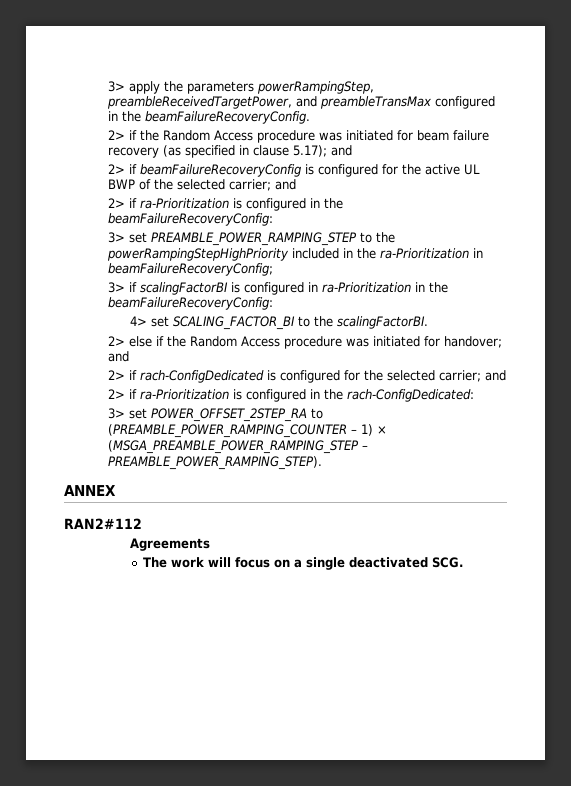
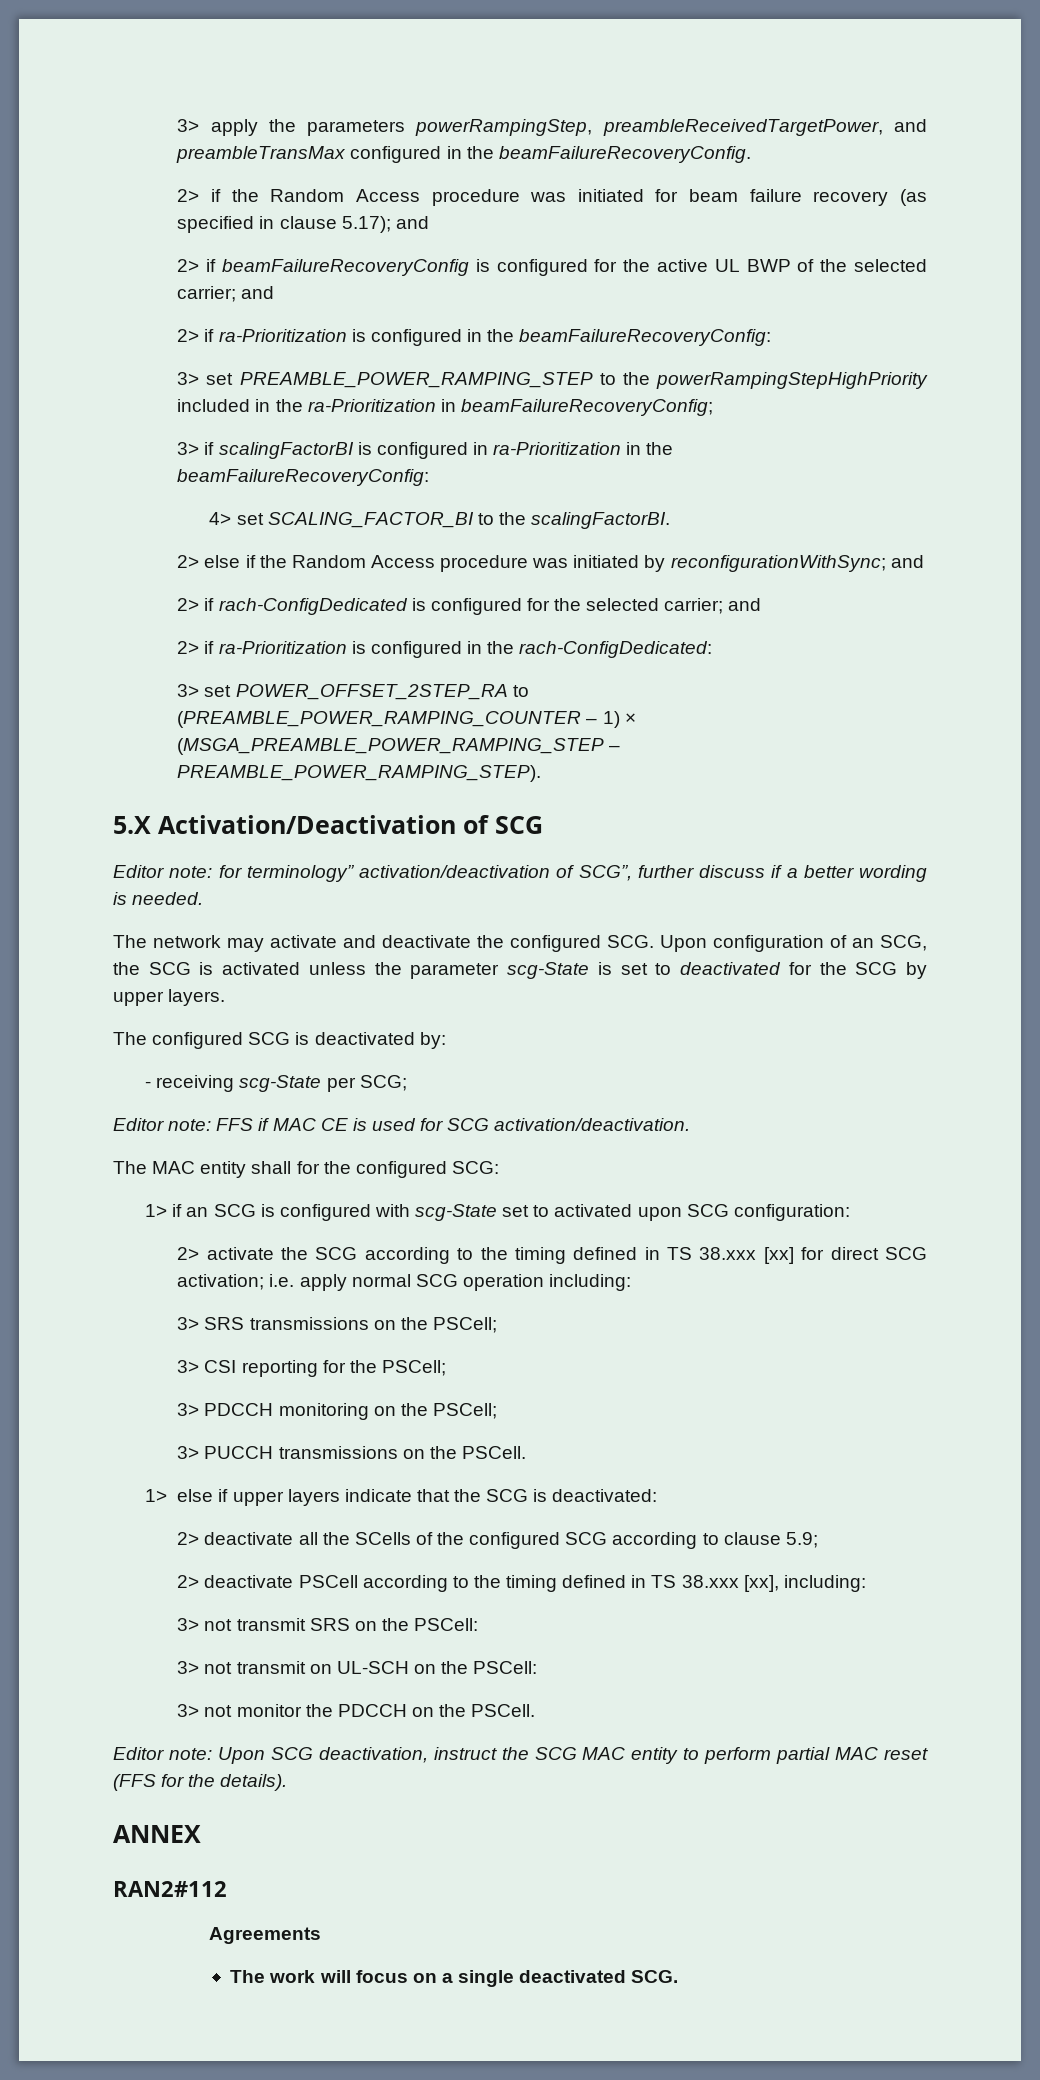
- 2> else if the Random Access procedure was initiated for handover; and
+ 2> else if the Random Access procedure was initiated by reconfigurationWithSync; and
+ 5.X Activation/Deactivation of SCG
+ Editor note: for terminology” activation/deactivation of SCG”, further discuss if a better wording is needed.
+ The network may activate and deactivate the configured SCG. Upon configuration of an SCG, the SCG is activated unless the parameter scg-State is set to deactivated for the SCG by upper layers.
+ The configured SCG is deactivated by:
+ - receiving scg-State per SCG;
+ Editor note: FFS if MAC CE is used for SCG activation/deactivation.
+ The MAC entity shall for the configured SCG:
+ 1> if an SCG is configured with scg-State set to activated upon SCG configuration:
+ 2> activate the SCG according to the timing defined in TS 38.xxx [xx] for direct SCG activation; i.e. apply normal SCG operation including:
+ 3> SRS transmissions on the PSCell;
+ 3> CSI reporting for the PSCell;
+ 3> PDCCH monitoring on the PSCell;
+ 3> PUCCH transmissions on the PSCell.
+ 1> else if upper layers indicate that the SCG is deactivated:
+ 2> deactivate all the SCells of the configured SCG according to clause 5.9;
+ 2> deactivate PSCell according to the timing defined in TS 38.xxx [xx], including:
+ 3> not transmit SRS on the PSCell:
+ 3> not transmit on UL-SCH on the PSCell:
+ 3> not monitor the PDCCH on the PSCell.
+ Editor note: Upon SCG deactivation, instruct the SCG MAC entity to perform partial MAC reset (FFS for the details).

